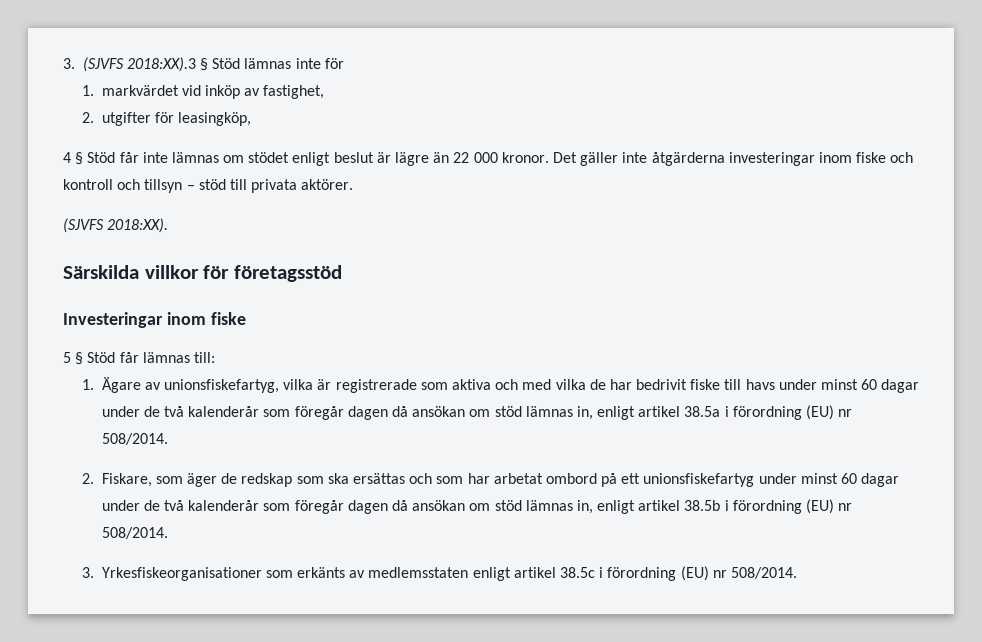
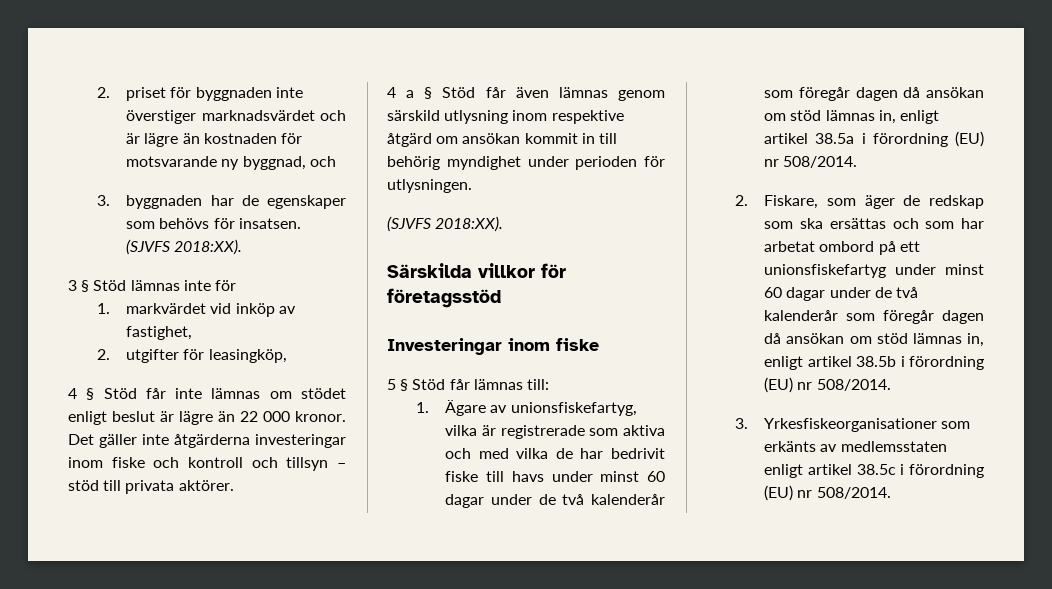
- 3. (SJVFS 2018:XX).3 § Stöd lämnas inte för
+ 2. priset för byggnaden inte överstiger marknadsvärdet och är lägre än kostnaden för motsvarande ny byggnad, och
+ 3. byggnaden har de egenskaper som behövs för insatsen. (SJVFS 2018:XX).
+ 3 § Stöd lämnas inte för
+ 4 a § Stöd får även lämnas genom särskild utlysning inom respektive åtgärd om ansökan kommit in till behörig myndighet under perioden för utlysningen.

